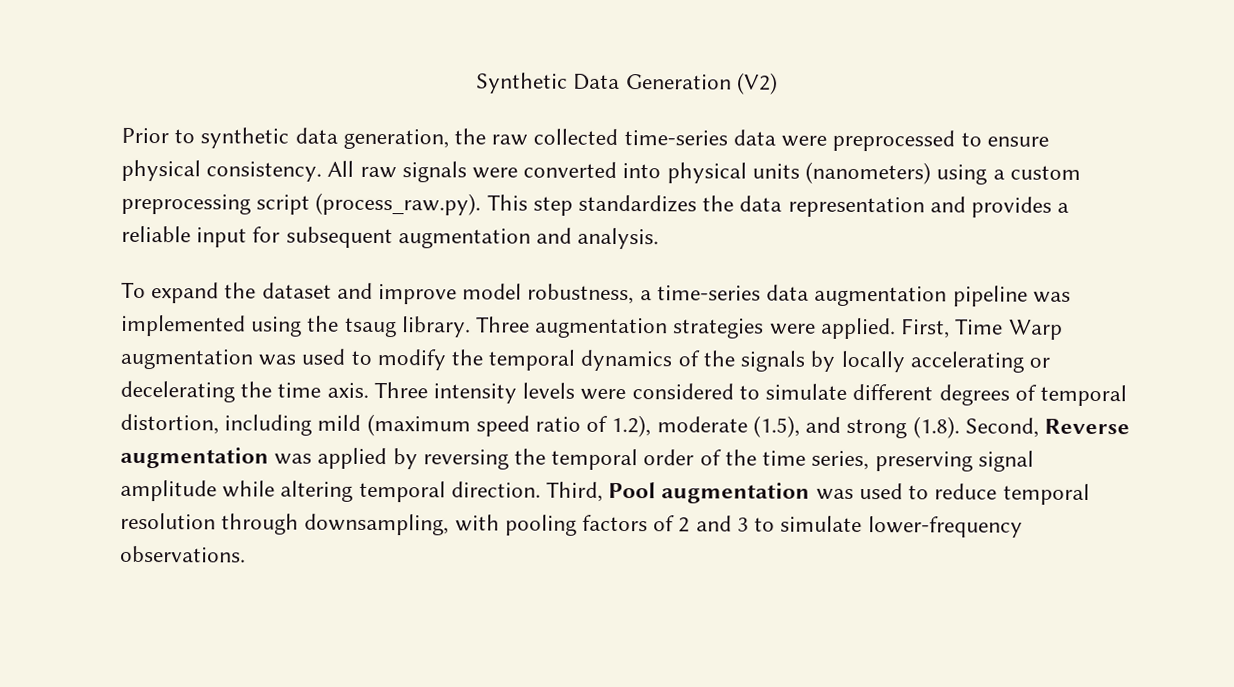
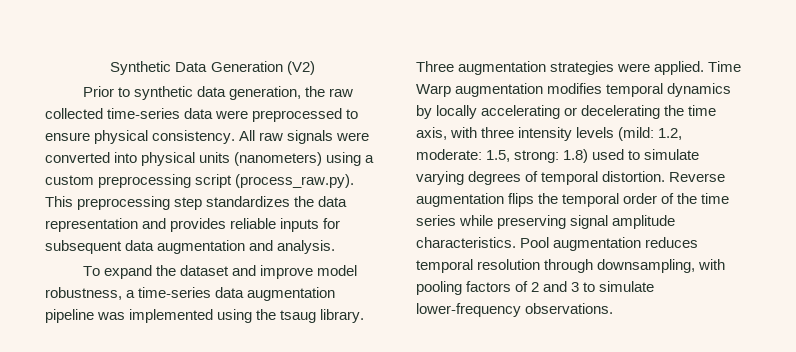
- All raw signals were converted into physical units (nanometers) using a custom preprocessing script (process_raw.py). This step standardizes the data representation and provides a reliable input for subsequent augmentation and analysis.
+ All raw signals were converted into physical units (nanometers) using a custom preprocessing script (process_raw.py). This preprocessing step standardizes the data representation and provides reliable inputs for subsequent data augmentation and analysis.
- First, Time Warp augmentation was used to modify the temporal dynamics of the signals by locally accelerating or decelerating the time axis. Three intensity levels were considered to simulate different degrees of temporal distortion, including mild (maximum speed ratio of 1.2), moderate (1.5), and strong (1.8). Second, Reverse augmentation was applied by reversing the temporal order of the time series, preserving signal amplitude while altering temporal direction. Third, Pool augmentation was used to reduce temporal resolution through downsampling, with pooling factors of 2 and 3 to simulate lower-frequency observations.
+ Time Warp augmentation modifies temporal dynamics by locally accelerating or decelerating the time axis, with three intensity levels (mild: 1.2, moderate: 1.5, strong: 1.8) used to simulate varying degrees of temporal distortion. Reverse augmentation flips the temporal order of the time series while preserving signal amplitude characteristics. Pool augmentation reduces temporal resolution through downsampling, with pooling factors of 2 and 3 to simulate lower-frequency observations.

